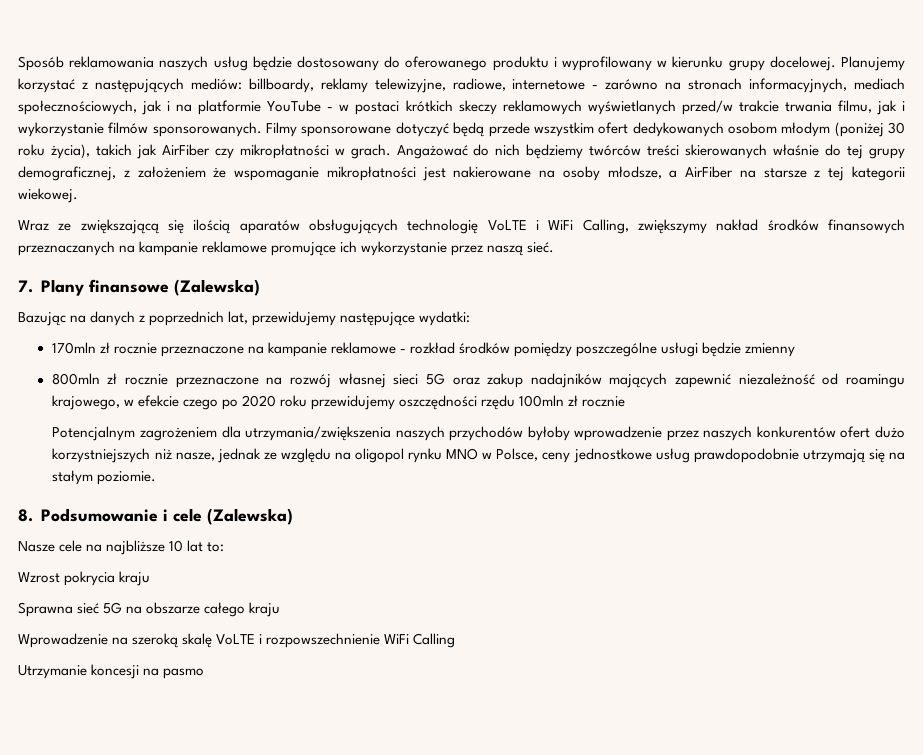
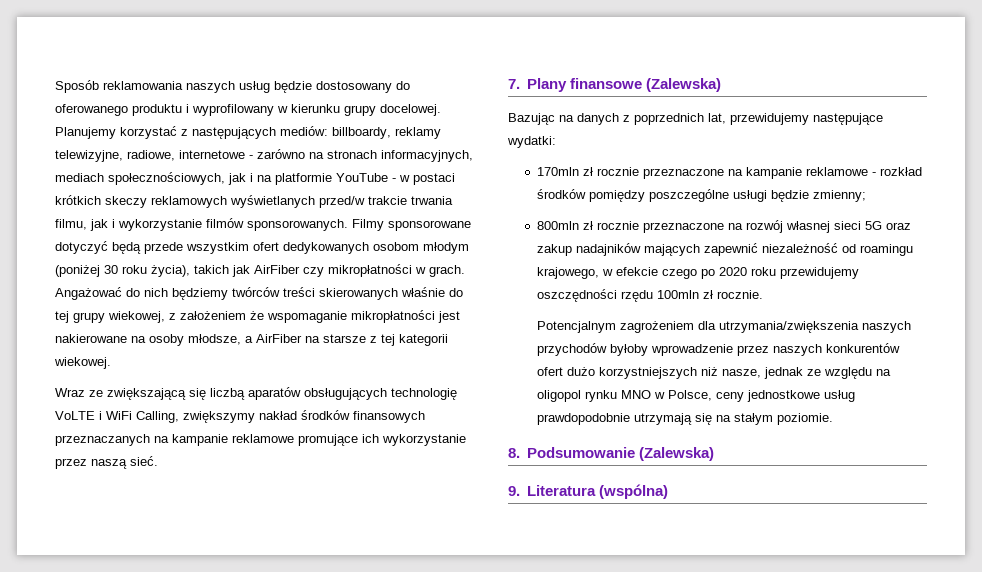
- Angażować do nich będziemy twórców treści skierowanych właśnie do tej grupy demograficznej, z założeniem że wspomaganie mikropłatności jest nakierowane na osoby młodsze, a AirFiber na starsze z tej kategorii wiekowej.
+ Angażować do nich będziemy twórców treści skierowanych właśnie do tej grupy wiekowej, z założeniem że wspomaganie mikropłatności jest nakierowane na osoby młodsze, a AirFiber na starsze z tej kategorii wiekowej.
- Wraz ze zwiększającą się ilością aparatów obsługujących technologię VoLTE i WiFi Calling, zwiększymy nakład środków finansowych przeznaczanych na kampanie reklamowe promujące ich wykorzystanie przez naszą sieć.
+ Wraz ze zwiększającą się liczbą aparatów obsługujących technologię VoLTE i WiFi Calling, zwiększymy nakład środków finansowych przeznaczanych na kampanie reklamowe promujące ich wykorzystanie przez naszą sieć.
- 170mln zł rocznie przeznaczone na kampanie reklamowe - rozkład środków pomiędzy poszczególne usługi będzie zmienny
+ 170mln zł rocznie przeznaczone na kampanie reklamowe - rozkład środków pomiędzy poszczególne usługi będzie zmienny;
- 800mln zł rocznie przeznaczone na rozwój własnej sieci 5G oraz zakup nadajników mających zapewnić niezależność od roamingu krajowego, w efekcie czego po 2020 roku przewidujemy oszczędności rzędu 100mln zł rocznie
+ 800mln zł rocznie przeznaczone na rozwój własnej sieci 5G oraz zakup nadajników mających zapewnić niezależność od roamingu krajowego, w efekcie czego po 2020 roku przewidujemy oszczędności rzędu 100mln zł rocznie.
- 8. Podsumowanie i cele (Zalewska)
- Nasze cele na najbliższe 10 lat to:
- Wzrost pokrycia kraju
- Sprawna sieć 5G na obszarze całego kraju
- Wprowadzenie na szeroką skalę VoLTE i rozpowszechnienie WiFi Calling
- Utrzymanie koncesji na pasmo
+ 8. Podsumowanie (Zalewska)
+ 9. Literatura (wspólna)

